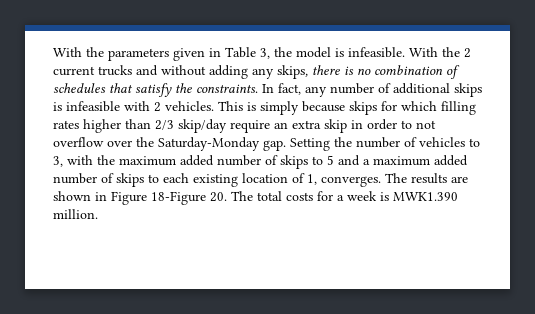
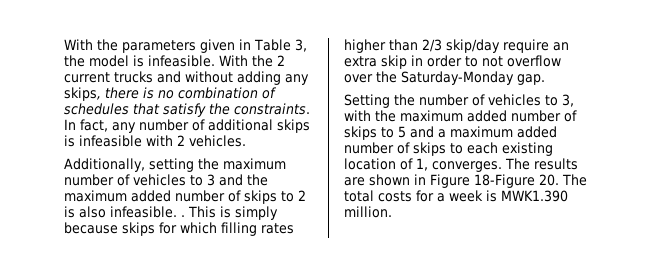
- In fact, any number of additional skips is infeasible with 2 vehicles. This is simply because skips for which filling rates higher than 2/3 skip/day require an extra skip in order to not overflow over the Saturday-Monday gap. Setting the number of vehicles to 3, with the maximum added number of skips to 5 and a maximum added number of skips to each existing location of 1, converges.
+ In fact, any number of additional skips is infeasible with 2 vehicles.
+ Additionally, setting the maximum number of vehicles to 3 and the maximum added number of skips to 2 is also infeasible. . This is simply because skips for which filling rates higher than 2/3 skip/day require an extra skip in order to not overflow over the Saturday-Monday gap.
+ Setting the number of vehicles to 3, with the maximum added number of skips to 5 and a maximum added number of skips to each existing location of 1, converges.

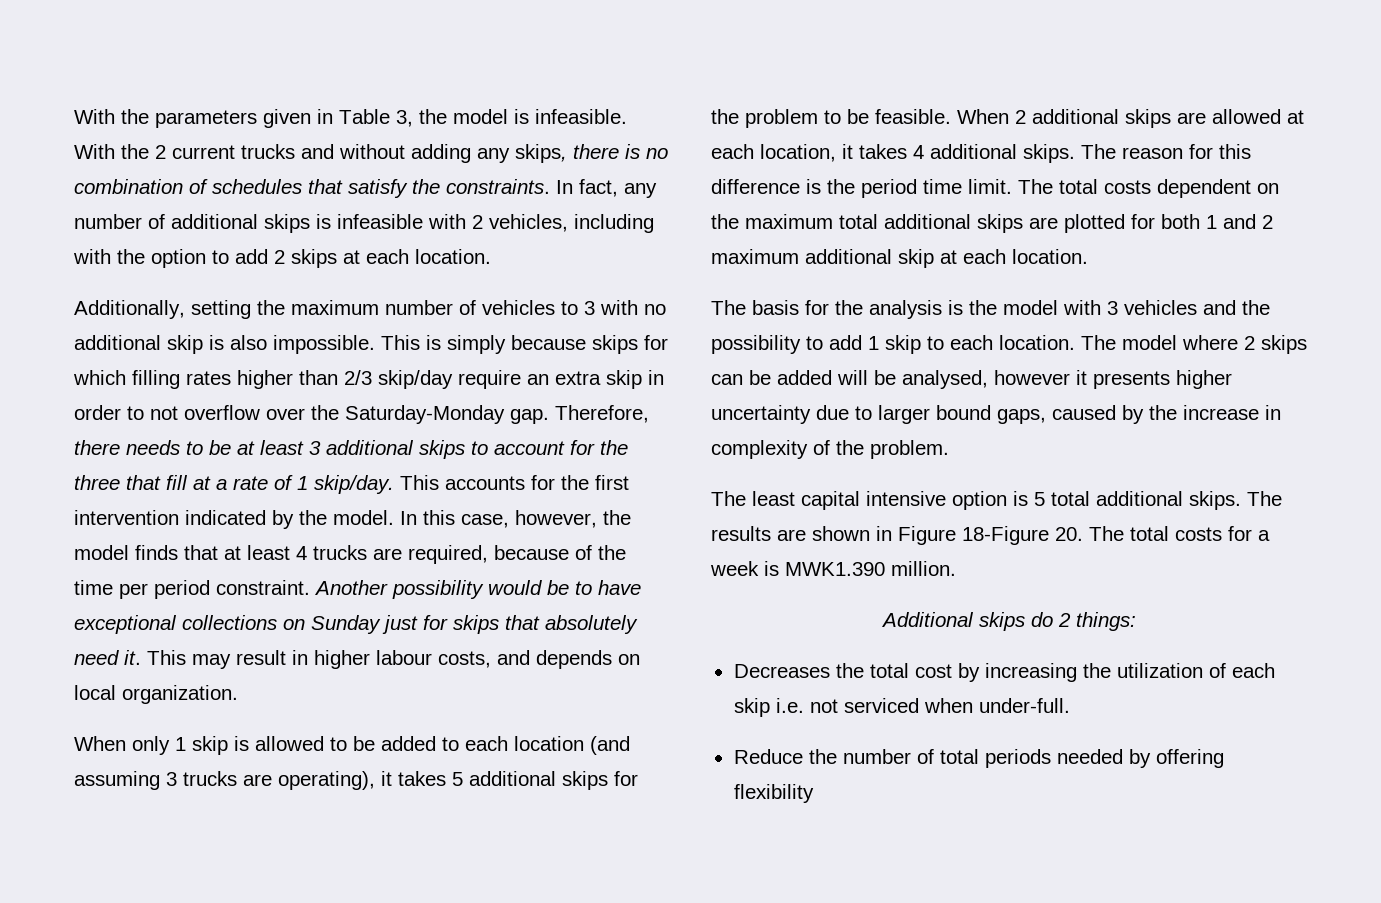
- In fact, any number of additional skips is infeasible with 2 vehicles.
+ In fact, any number of additional skips is infeasible with 2 vehicles, including with the option to add 2 skips at each location.
- Additionally, setting the maximum number of vehicles to 3 and the maximum added number of skips to 2 is also infeasible. .
+ Additionally, setting the maximum number of vehicles to 3 with no additional skip is also impossible.
- This is simply because skips for which filling rates higher than 2/3 skip/day require an extra skip in order to not overflow over the Saturday-Monday gap.
- Setting the number of vehicles to 3, with the maximum added number of skips to 5 and a maximum added number of skips to each existing location of 1, converges.
+ This is simply because skips for which filling rates higher than 2/3 skip/day require an extra skip in order to not overflow over the Saturday-Monday gap. Therefore, there needs to be at least 3 additional skips to account for the three that fill at a rate of 1 skip/day. This accounts for the first intervention indicated by the model. In this case, however, the model finds that at least 4 trucks are required, because of the time per period constraint. Another possibility would be to have exceptional collections on Sunday just for skips that absolutely need it. This may result in higher labour costs, and depends on local organization.
+ When only 1 skip is allowed to be added to each location (and assuming 3 trucks are operating), it takes 5 additional skips for the problem to be feasible. When 2 additional skips are allowed at each location, it takes 4 additional skips. The reason for this difference is the period time limit. The total costs dependent on the maximum total additional skips are plotted for both 1 and 2 maximum additional skip at each location.
+ The basis for the analysis is the model with 3 vehicles and the possibility to add 1 skip to each location. The model where 2 skips can be added will be analysed, however it presents higher uncertainty due to larger bound gaps, caused by the increase in complexity of the problem.
+ The least capital intensive option is 5 total additional skips.
+ Additional skips do 2 things:
+ Decreases the total cost by increasing the utilization of each skip i.e. not serviced when under-full.
+ Reduce the number of total periods needed by offering flexibility

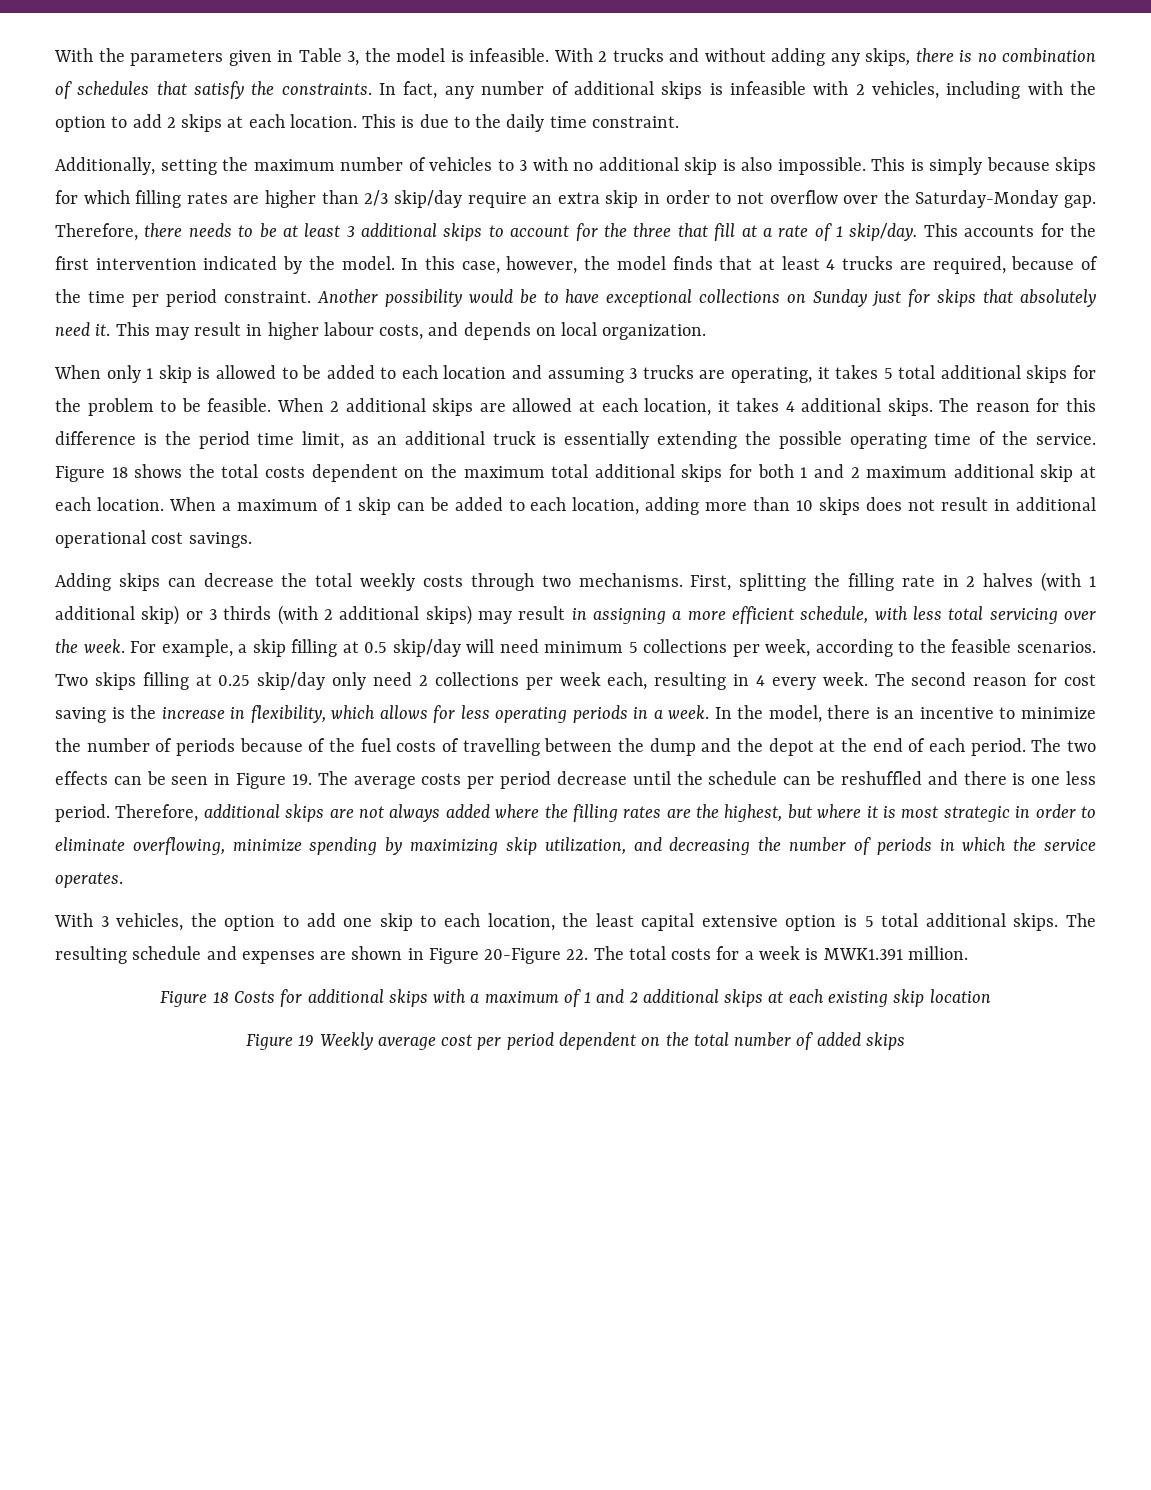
- With the 2 current trucks and without adding any skips, there is no combination of schedules that satisfy the constraints.
+ With 2 trucks and without adding any skips, there is no combination of schedules that satisfy the constraints.
+ This is due to the daily time constraint.
- This is simply because skips for which filling rates higher than 2/3 skip/day require an extra skip in order to not overflow over the Saturday-Monday gap.
+ This is simply because skips for which filling rates are higher than 2/3 skip/day require an extra skip in order to not overflow over the Saturday-Monday gap.
- When only 1 skip is allowed to be added to each location (and assuming 3 trucks are operating), it takes 5 additional skips for the problem to be feasible.
+ When only 1 skip is allowed to be added to each location and assuming 3 trucks are operating, it takes 5 total additional skips for the problem to be feasible.
- The reason for this difference is the period time limit. The total costs dependent on the maximum total additional skips are plotted for both 1 and 2 maximum additional skip at each location.
- The basis for the analysis is the model with 3 vehicles and the possibility to add 1 skip to each location. The model where 2 skips can be added will be analysed, however it presents higher uncertainty due to larger bound gaps, caused by the increase in complexity of the problem.
- The least capital intensive option is 5 total additional skips.
+ The reason for this difference is the period time limit, as an additional truck is essentially extending the possible operating time of the service. Figure 18 shows the total costs dependent on the maximum total additional skips for both 1 and 2 maximum additional skip at each location. When a maximum of 1 skip can be added to each location, adding more than 10 skips does not result in additional operational cost savings.
+ Adding skips can decrease the total weekly costs through two mechanisms. First, splitting the filling rate in 2 halves (with 1 additional skip) or 3 thirds (with 2 additional skips) may result in assigning a more efficient schedule, with less total servicing over the week. For example, a skip filling at 0.5 skip/day will need minimum 5 collections per week, according to the feasible scenarios. Two skips filling at 0.25 skip/day only need 2 collections per week each, resulting in 4 every week. The second reason for cost saving is the increase in flexibility, which allows for less operating periods in a week. In the model, there is an incentive to minimize the number of periods because of the fuel costs of travelling between the dump and the depot at the end of each period. The two effects can be seen in Figure 19. The average costs per period decrease until the schedule can be reshuffled and there is one less period. Therefore, additional skips are not always added where the filling rates are the highest, but where it is most strategic in order to eliminate overflowing, minimize spending by maximizing skip utilization, and decreasing the number of periods in which the service operates.
+ With 3 vehicles, the option to add one skip to each location, the least capital extensive option is 5 total additional skips.
- The results are shown in Figure 18-Figure 20. The total costs for a week is MWK1.390 million.
+ The resulting schedule and expenses are shown in Figure 20-Figure 22. The total costs for a week is MWK1.391 million.
- Additional skips do 2 things:
- Decreases the total cost by increasing the utilization of each skip i.e. not serviced when under-full.
- Reduce the number of total periods needed by offering flexibility
+ Figure 18 Costs for additional skips with a maximum of 1 and 2 additional skips at each existing skip location
+ Figure 19 Weekly average cost per period dependent on the total number of added skips

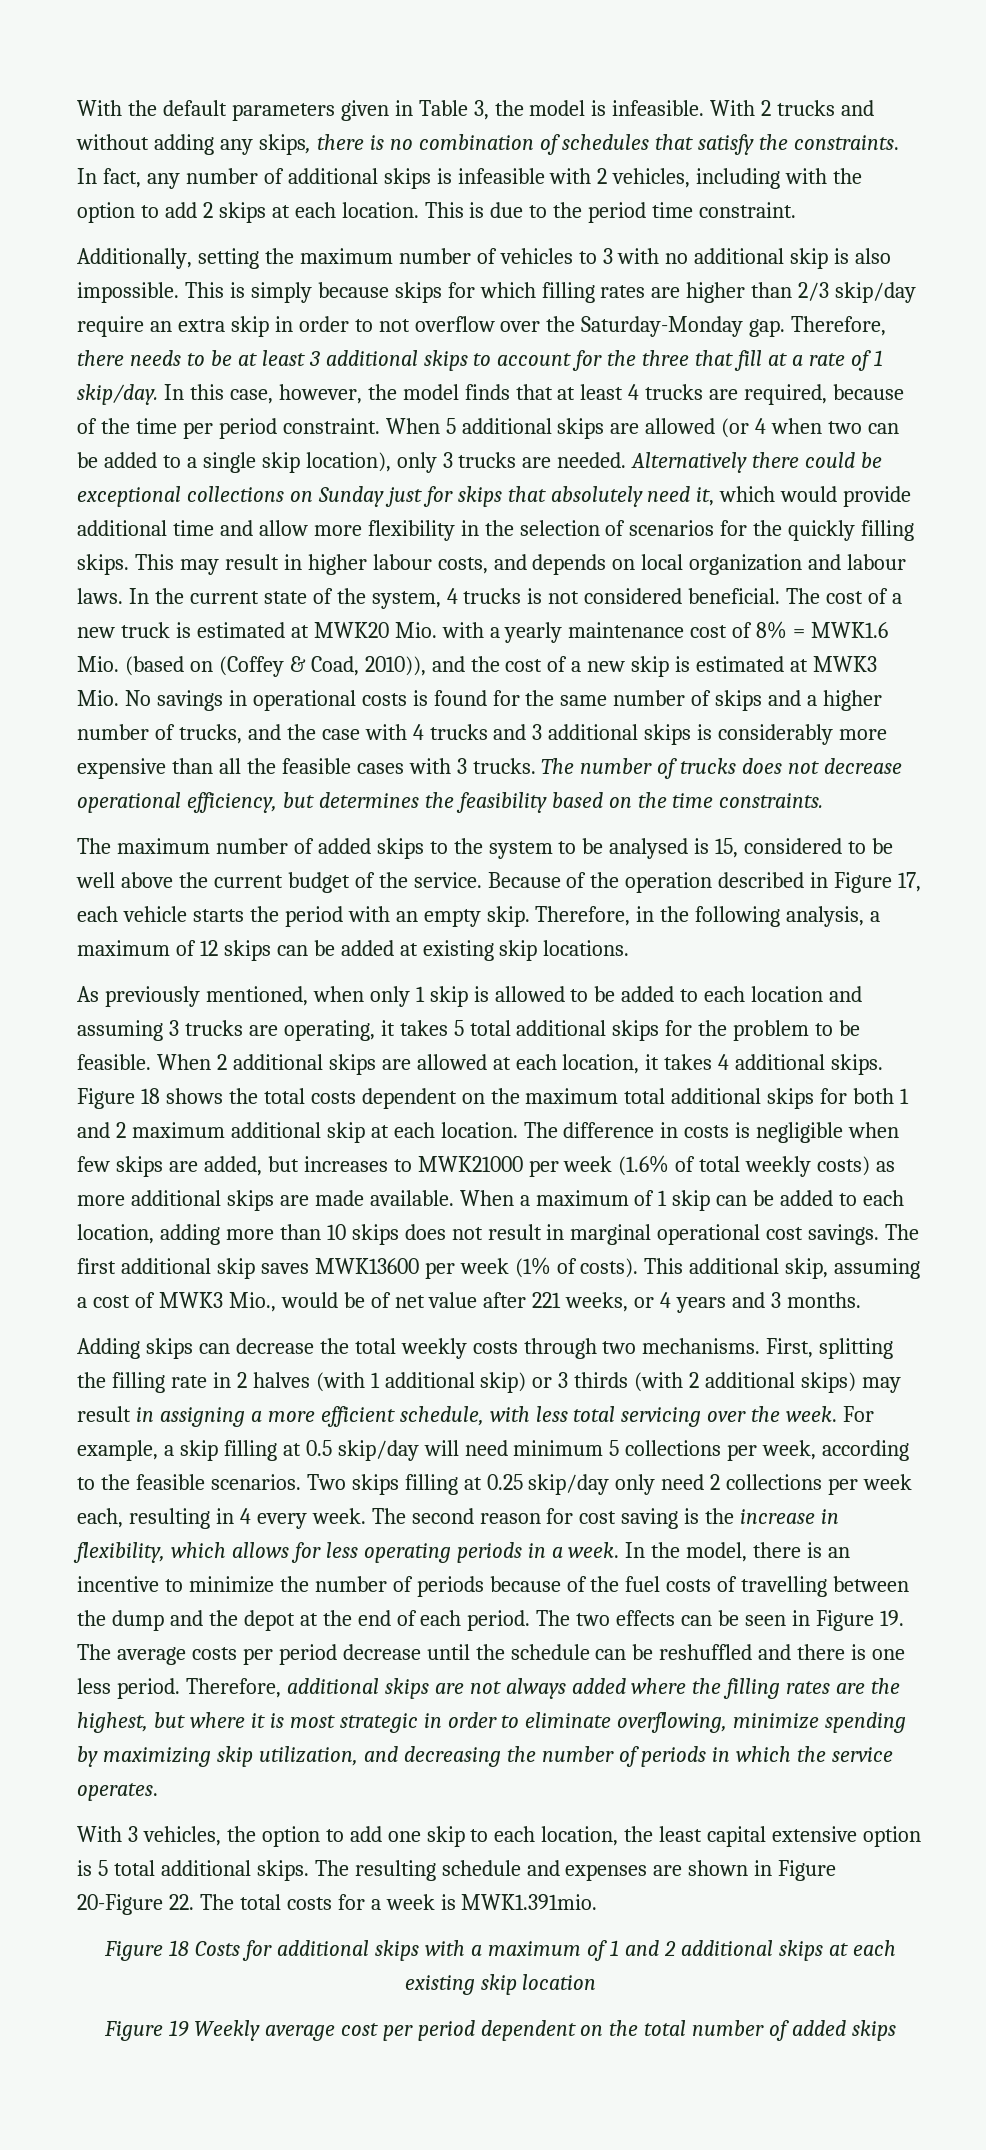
- With the parameters given in Table 3, the model is infeasible.
+ With the default parameters given in Table 3, the model is infeasible.
- This is due to the daily time constraint.
+ This is due to the period time constraint.
- This accounts for the first intervention indicated by the model.
- Another possibility would be to have exceptional collections on Sunday just for skips that absolutely need it.
+ When 5 additional skips are allowed (or 4 when two can be added to a single skip location), only 3 trucks are needed. Alternatively there could be exceptional collections on Sunday just for skips that absolutely need it, which would provide additional time and allow more flexibility in the selection of scenarios for the quickly filling skips.
- This may result in higher labour costs, and depends on local organization.
- When only 1 skip is allowed to be added to each location and assuming 3 trucks are operating, it takes 5 total additional skips for the problem to be feasible.
+ This may result in higher labour costs, and depends on local organization and labour laws. In the current state of the system, 4 trucks is not considered beneficial. The cost of a new truck is estimated at MWK20 Mio. with a yearly maintenance cost of 8% = MWK1.6 Mio. (based on (Coffey & Coad, 2010)), and the cost of a new skip is estimated at MWK3 Mio. No savings in operational costs is found for the same number of skips and a higher number of trucks, and the case with 4 trucks and 3 additional skips is considerably more expensive than all the feasible cases with 3 trucks. The number of trucks does not decrease operational efficiency, but determines the feasibility based on the time constraints.
+ The maximum number of added skips to the system to be analysed is 15, considered to be well above the current budget of the service. Because of the operation described in Figure 17, each vehicle starts the period with an empty skip. Therefore, in the following analysis, a maximum of 12 skips can be added at existing skip locations.
+ As previously mentioned, when only 1 skip is allowed to be added to each location and assuming 3 trucks are operating, it takes 5 total additional skips for the problem to be feasible.
- The reason for this difference is the period time limit, as an additional truck is essentially extending the possible operating time of the service.
+ The difference in costs is negligible when few skips are added, but increases to MWK21000 per week (1.6% of total weekly costs) as more additional skips are made available.
- When a maximum of 1 skip can be added to each location, adding more than 10 skips does not result in additional operational cost savings.
+ When a maximum of 1 skip can be added to each location, adding more than 10 skips does not result in marginal operational cost savings. The first additional skip saves MWK13600 per week (1% of costs). This additional skip, assuming a cost of MWK3 Mio., would be of net value after 221 weeks, or 4 years and 3 months.
- The resulting schedule and expenses are shown in Figure 20-Figure 22. The total costs for a week is MWK1.391 million.
+ The resulting schedule and expenses are shown in Figure 20-Figure 22. The total costs for a week is MWK1.391mio.

